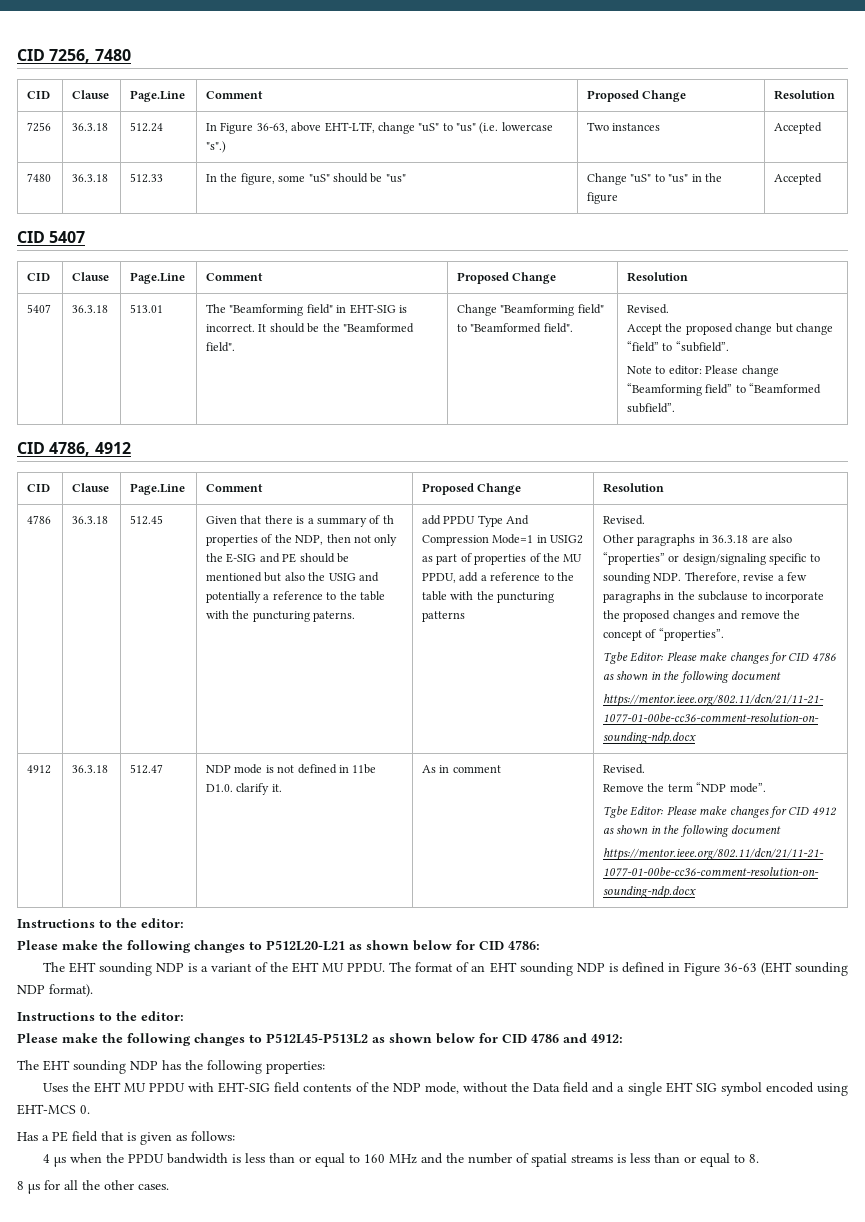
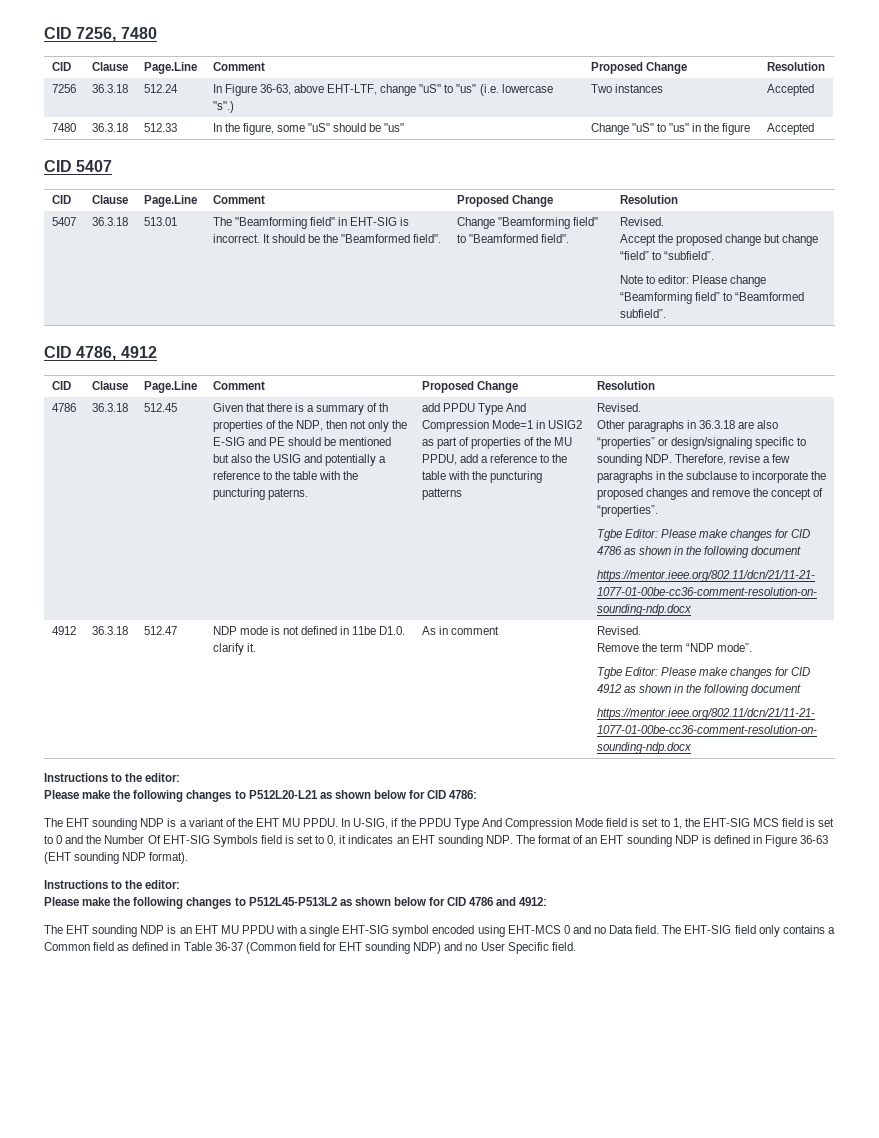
- The format of an EHT sounding NDP is defined in Figure 36-63 (EHT sounding NDP format).
+ In U-SIG, if the PPDU Type And Compression Mode field is set to 1, the EHT-SIG MCS field is set to 0 and the Number Of EHT-SIG Symbols field is set to 0, it indicates an EHT sounding NDP. The format of an EHT sounding NDP is defined in Figure 36-63 (EHT sounding NDP format).
- The EHT sounding NDP has the following properties:
- Uses the EHT MU PPDU with EHT-SIG field contents of the NDP mode, without the Data field and a single EHT SIG symbol encoded using EHT-MCS 0.
- Has a PE field that is given as follows:
- 4 µs when the PPDU bandwidth is less than or equal to 160 MHz and the number of spatial streams is less than or equal to 8.
- 8 µs for all the other cases.
+ The EHT sounding NDP is an EHT MU PPDU with a single EHT-SIG symbol encoded using EHT-MCS 0 and no Data field. The EHT-SIG field only contains a Common field as defined in Table 36-37 (Common field for EHT sounding NDP) and no User Specific field.

